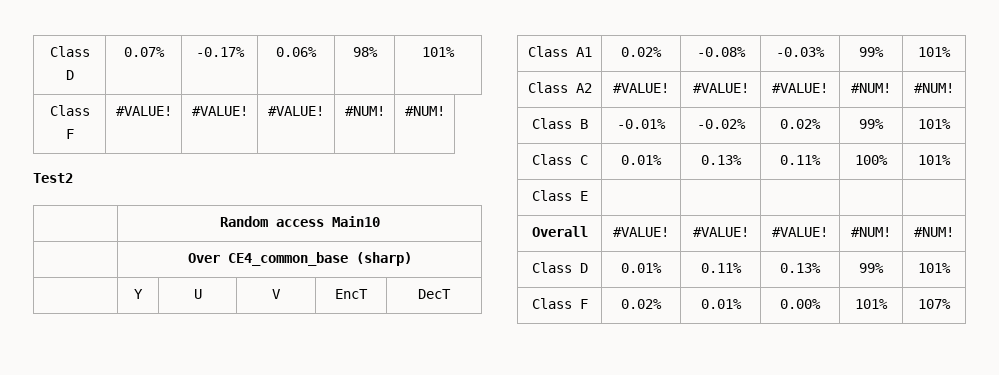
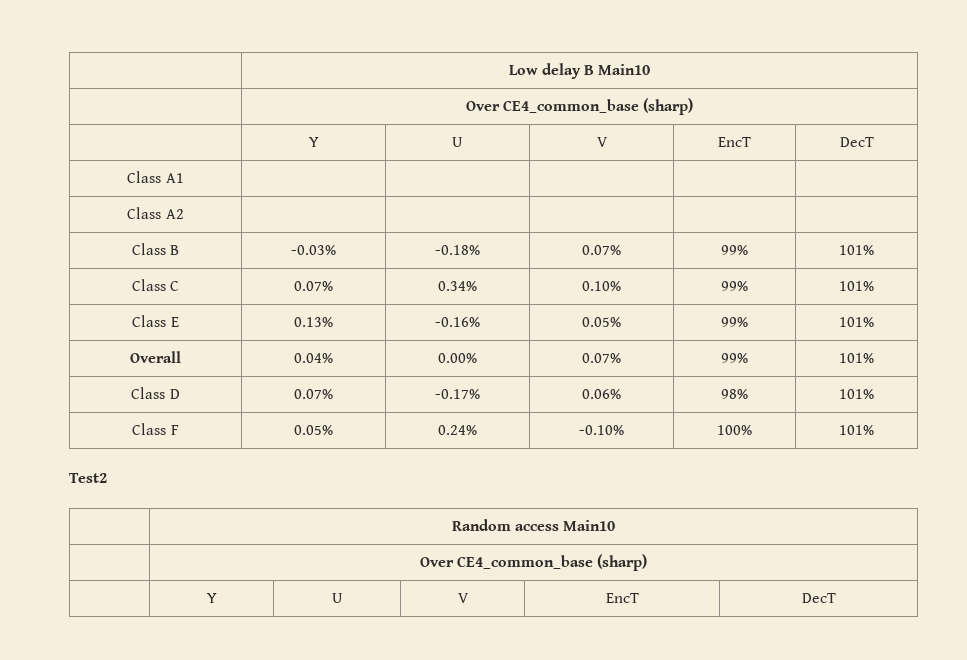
+ | Low delay B Main10
+ | Over CE4_common_base (sharp)
+ | Y | U | V | EncT | DecT
+ Class A1 | | | | |
+ Class A2 | | | | |
+ Class B | -0.03% | -0.18% | 0.07% | 99% | 101%
+ Class C | 0.07% | 0.34% | 0.10% | 99% | 101%
+ Class E | 0.13% | -0.16% | 0.05% | 99% | 101%
+ Overall | 0.04% | 0.00% | 0.07% | 99% | 101%
- Class F | #VALUE! | #VALUE! | #VALUE! | #NUM! | #NUM!
+ Class F | 0.05% | 0.24% | -0.10% | 100% | 101%
- Class A1 | 0.02% | -0.08% | -0.03% | 99% | 101%
- Class A2 | #VALUE! | #VALUE! | #VALUE! | #NUM! | #NUM!
- Class B | -0.01% | -0.02% | 0.02% | 99% | 101%
- Class C | 0.01% | 0.13% | 0.11% | 100% | 101%
- Class E | | | | |
- Overall | #VALUE! | #VALUE! | #VALUE! | #NUM! | #NUM!
- Class D | 0.01% | 0.11% | 0.13% | 99% | 101%
- Class F | 0.02% | 0.01% | 0.00% | 101% | 107%

